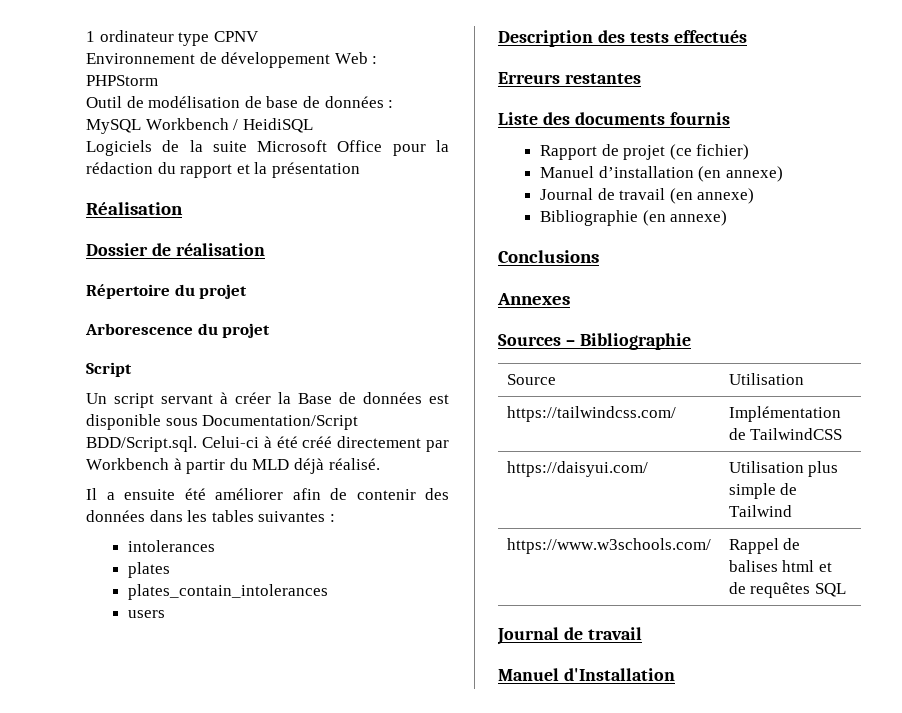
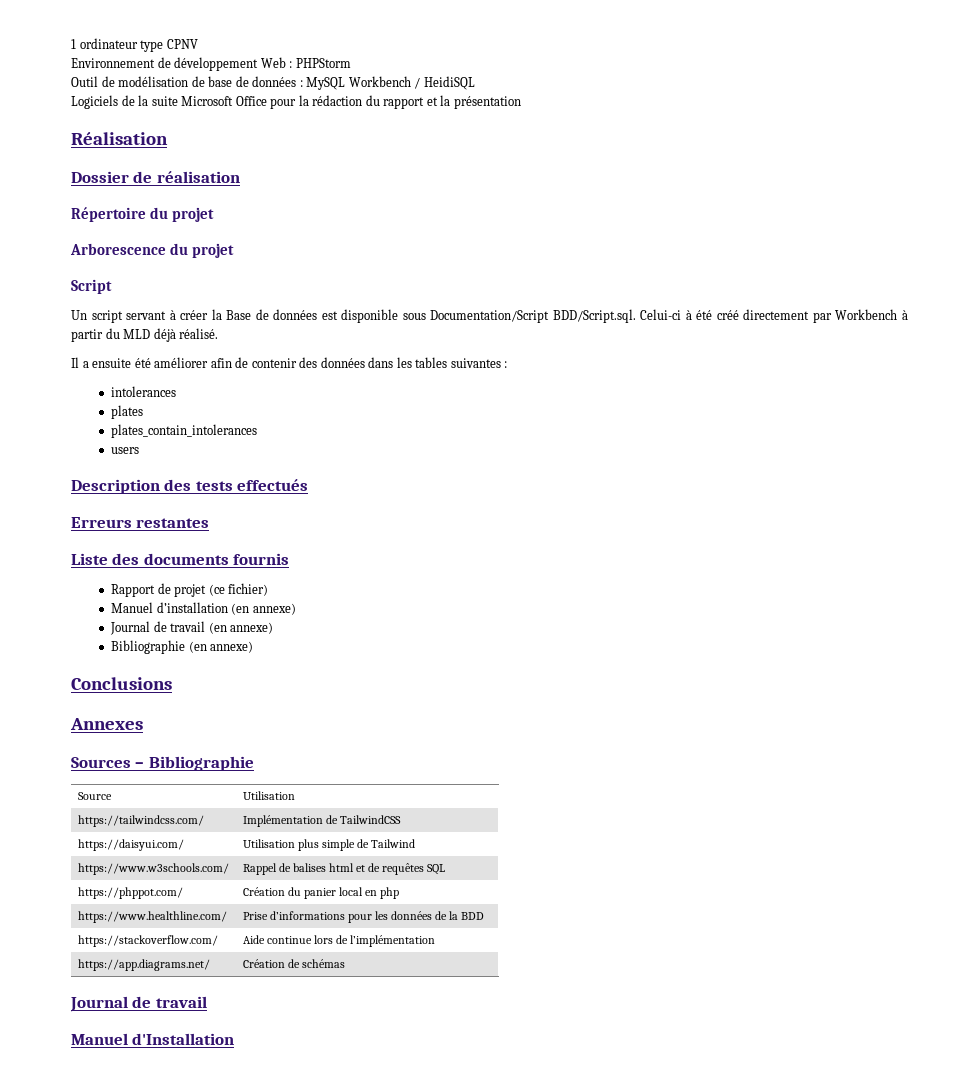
+ https://phppot.com/ | Création du panier local en php
+ https://www.healthline.com/ | Prise d’informations pour les données de la BDD
+ https://stackoverflow.com/ | Aide continue lors de l’implémentation
+ https://app.diagrams.net/ | Création de schémas

